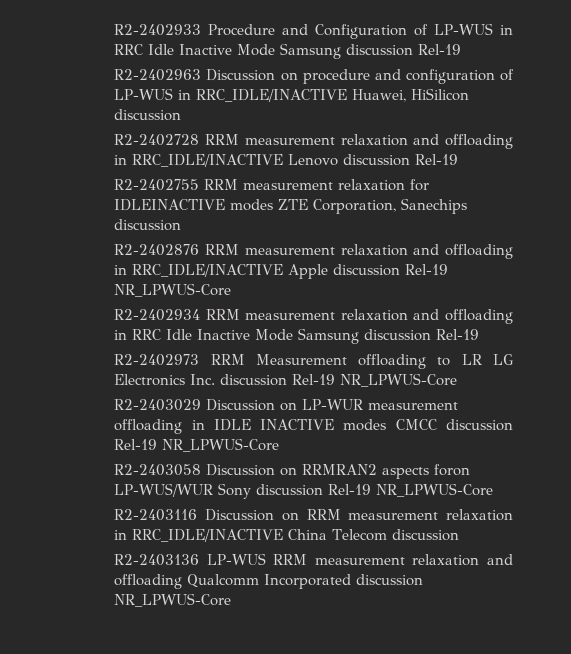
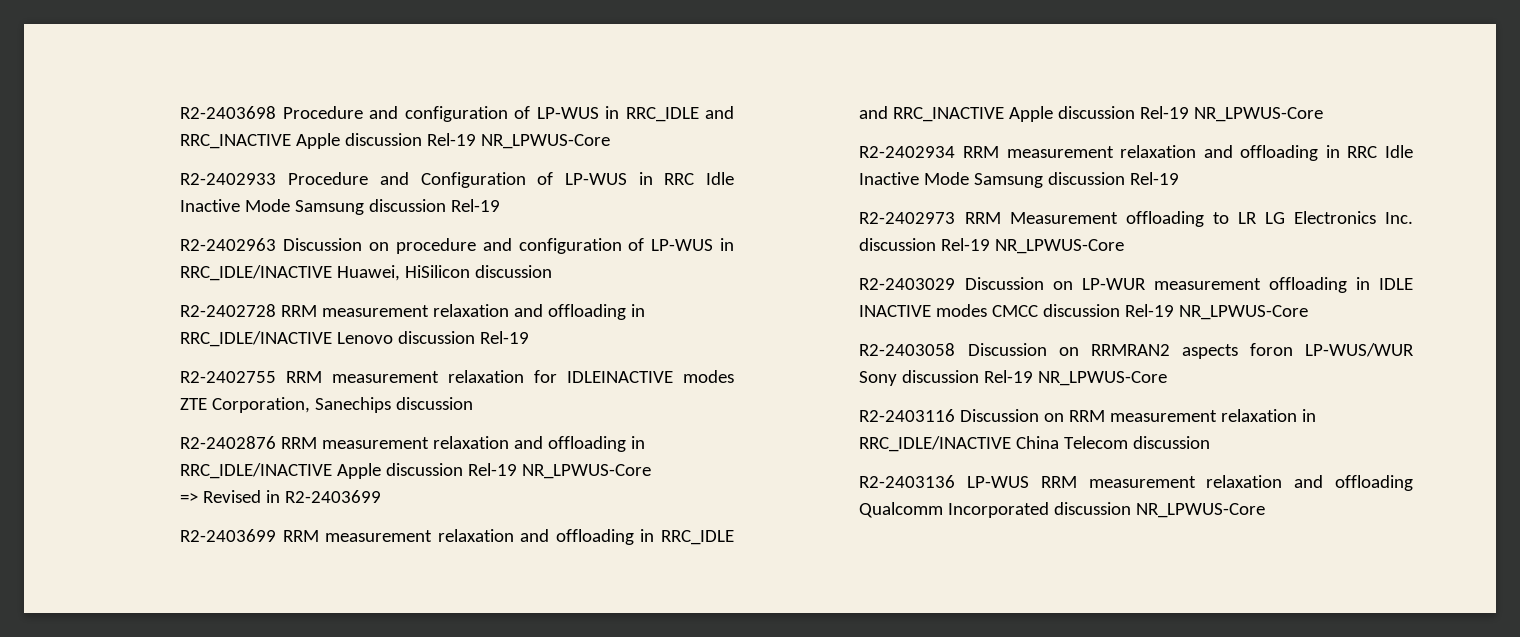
+ R2-2403698 Procedure and configuration of LP-WUS in RRC_IDLE and RRC_INACTIVE Apple discussion Rel-19 NR_LPWUS-Core
+ => Revised in R2-2403699
+ R2-2403699 RRM measurement relaxation and offloading in RRC_IDLE and RRC_INACTIVE Apple discussion Rel-19 NR_LPWUS-Core

